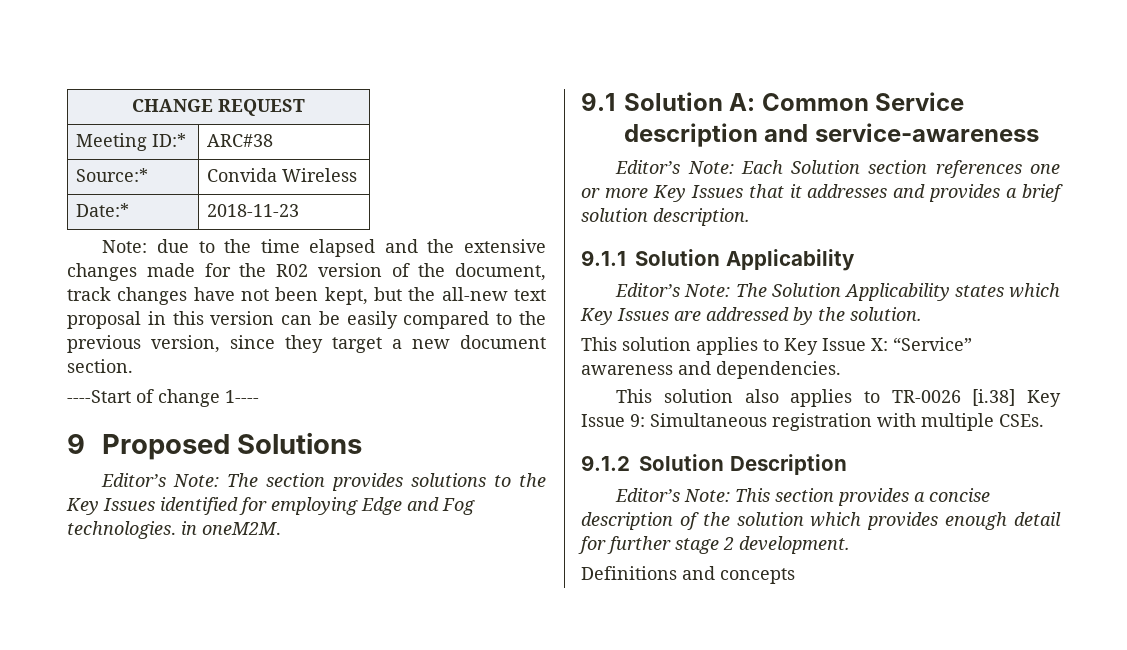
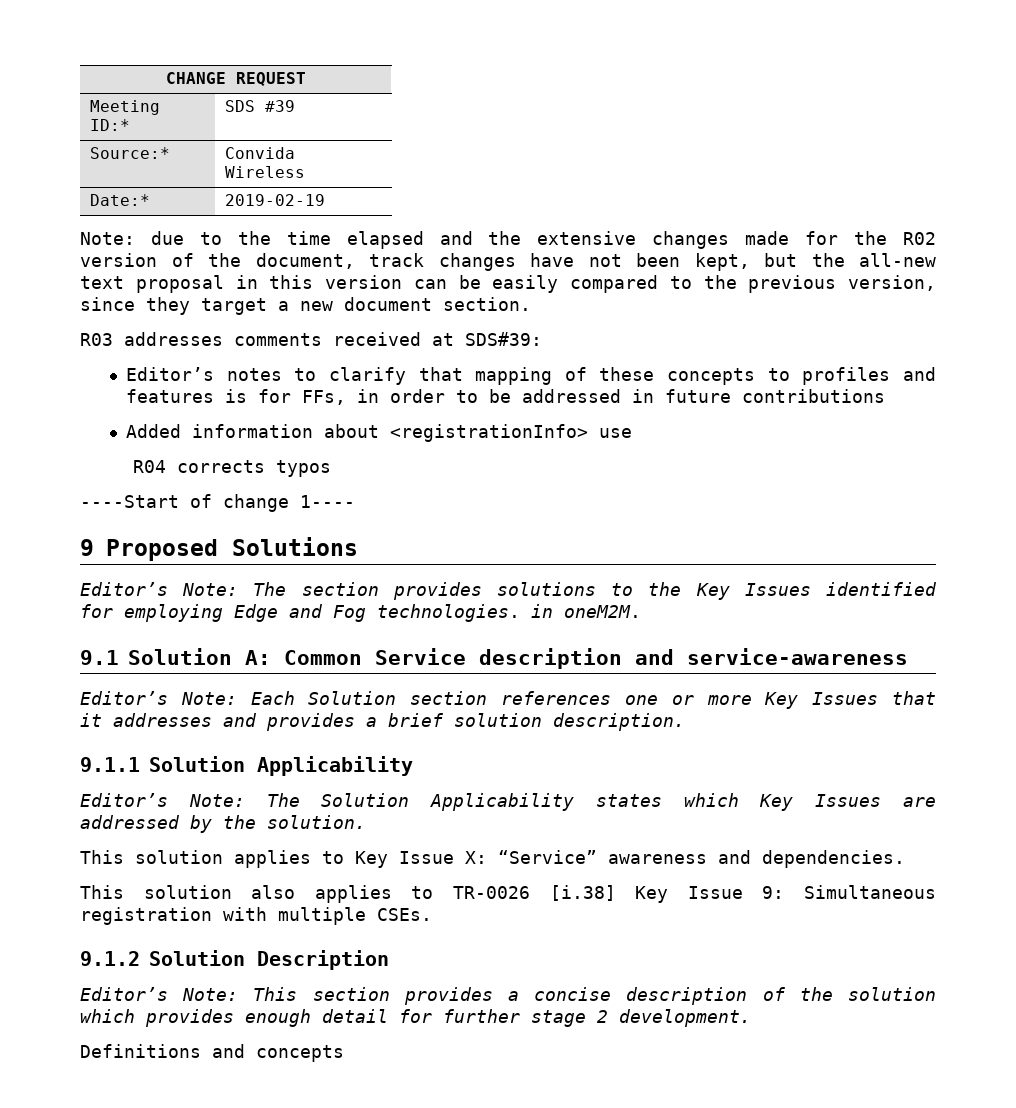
- Meeting ID:* | ARC#38
+ Meeting ID:* | SDS #39
- Date:* | 2018-11-23
+ Date:* | 2019-02-19
+ R03 addresses comments received at SDS#39:
+ Editor’s notes to clarify that mapping of these concepts to profiles and features is for FFs, in order to be addressed in future contributions
+ Added information about <registrationInfo> use
+ R04 corrects typos

